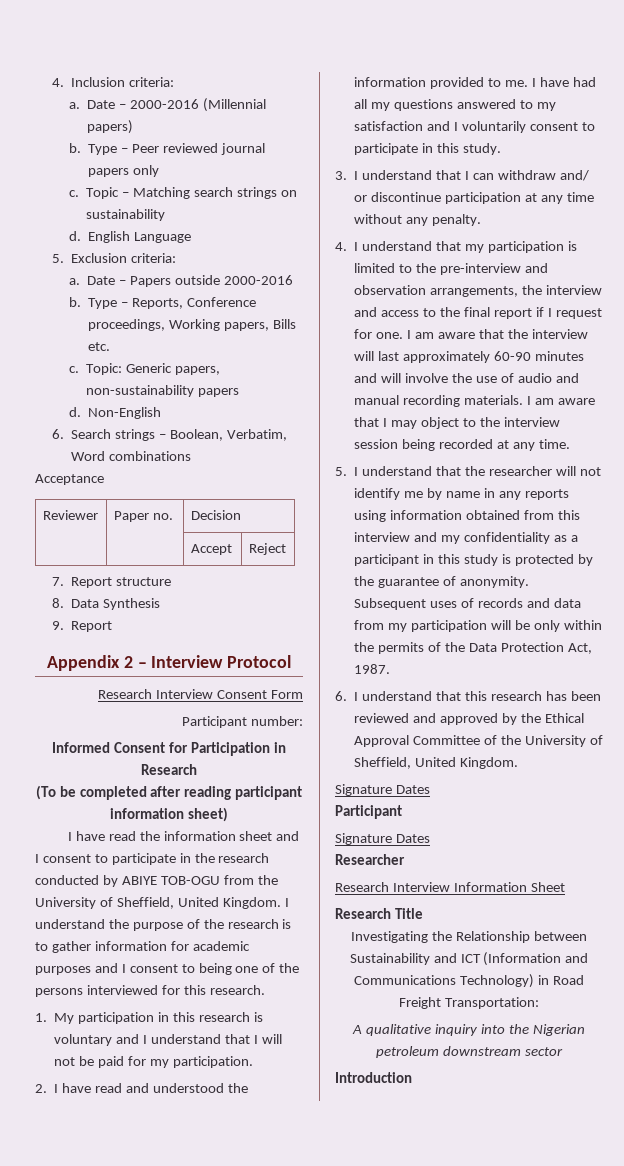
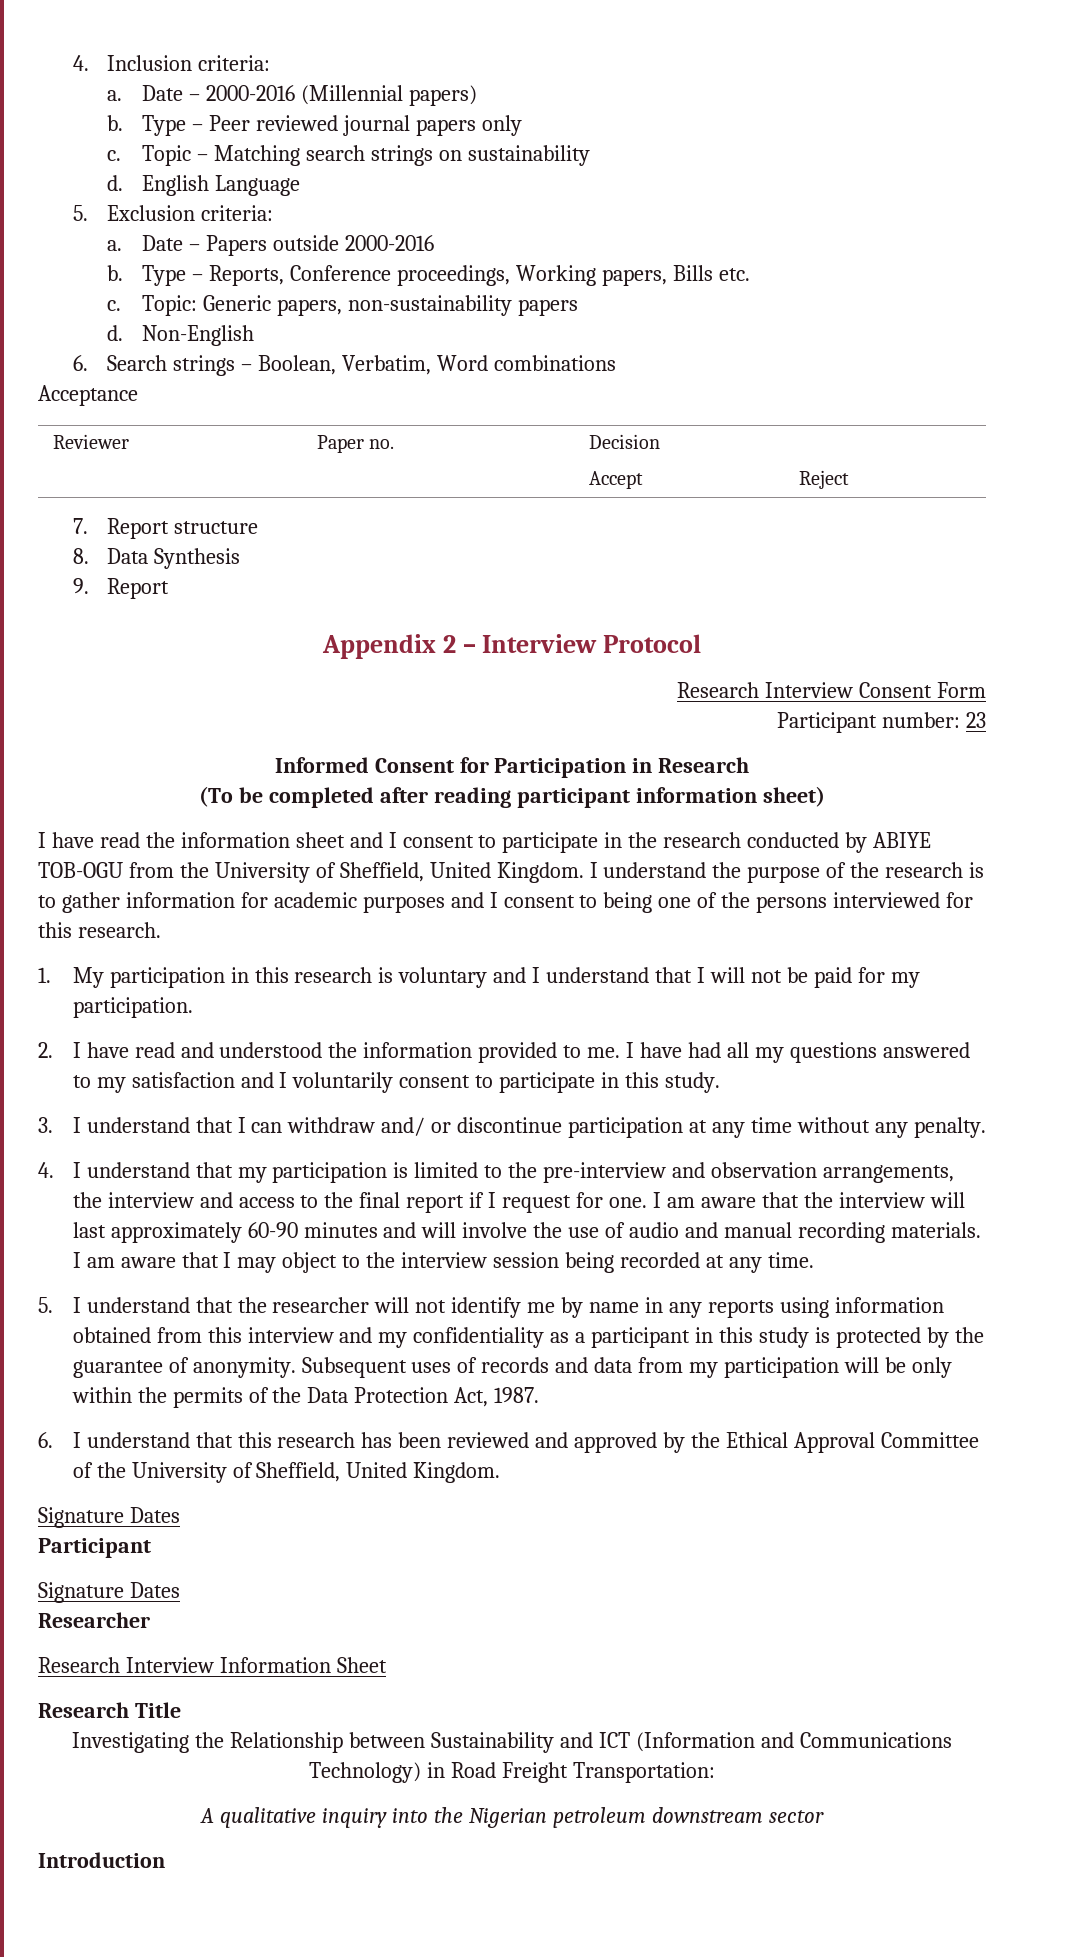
- Participant number:
+ Participant number: 23

